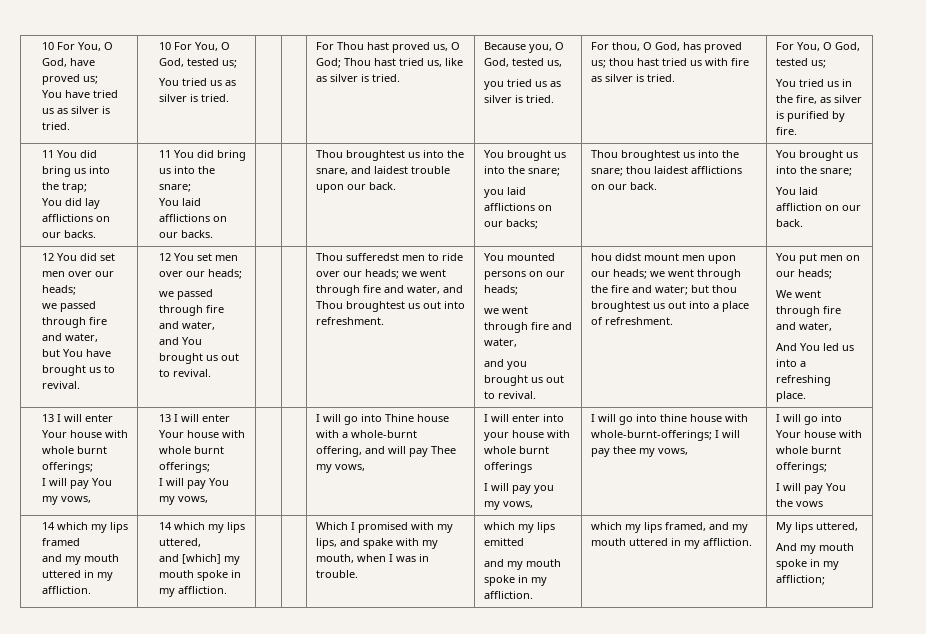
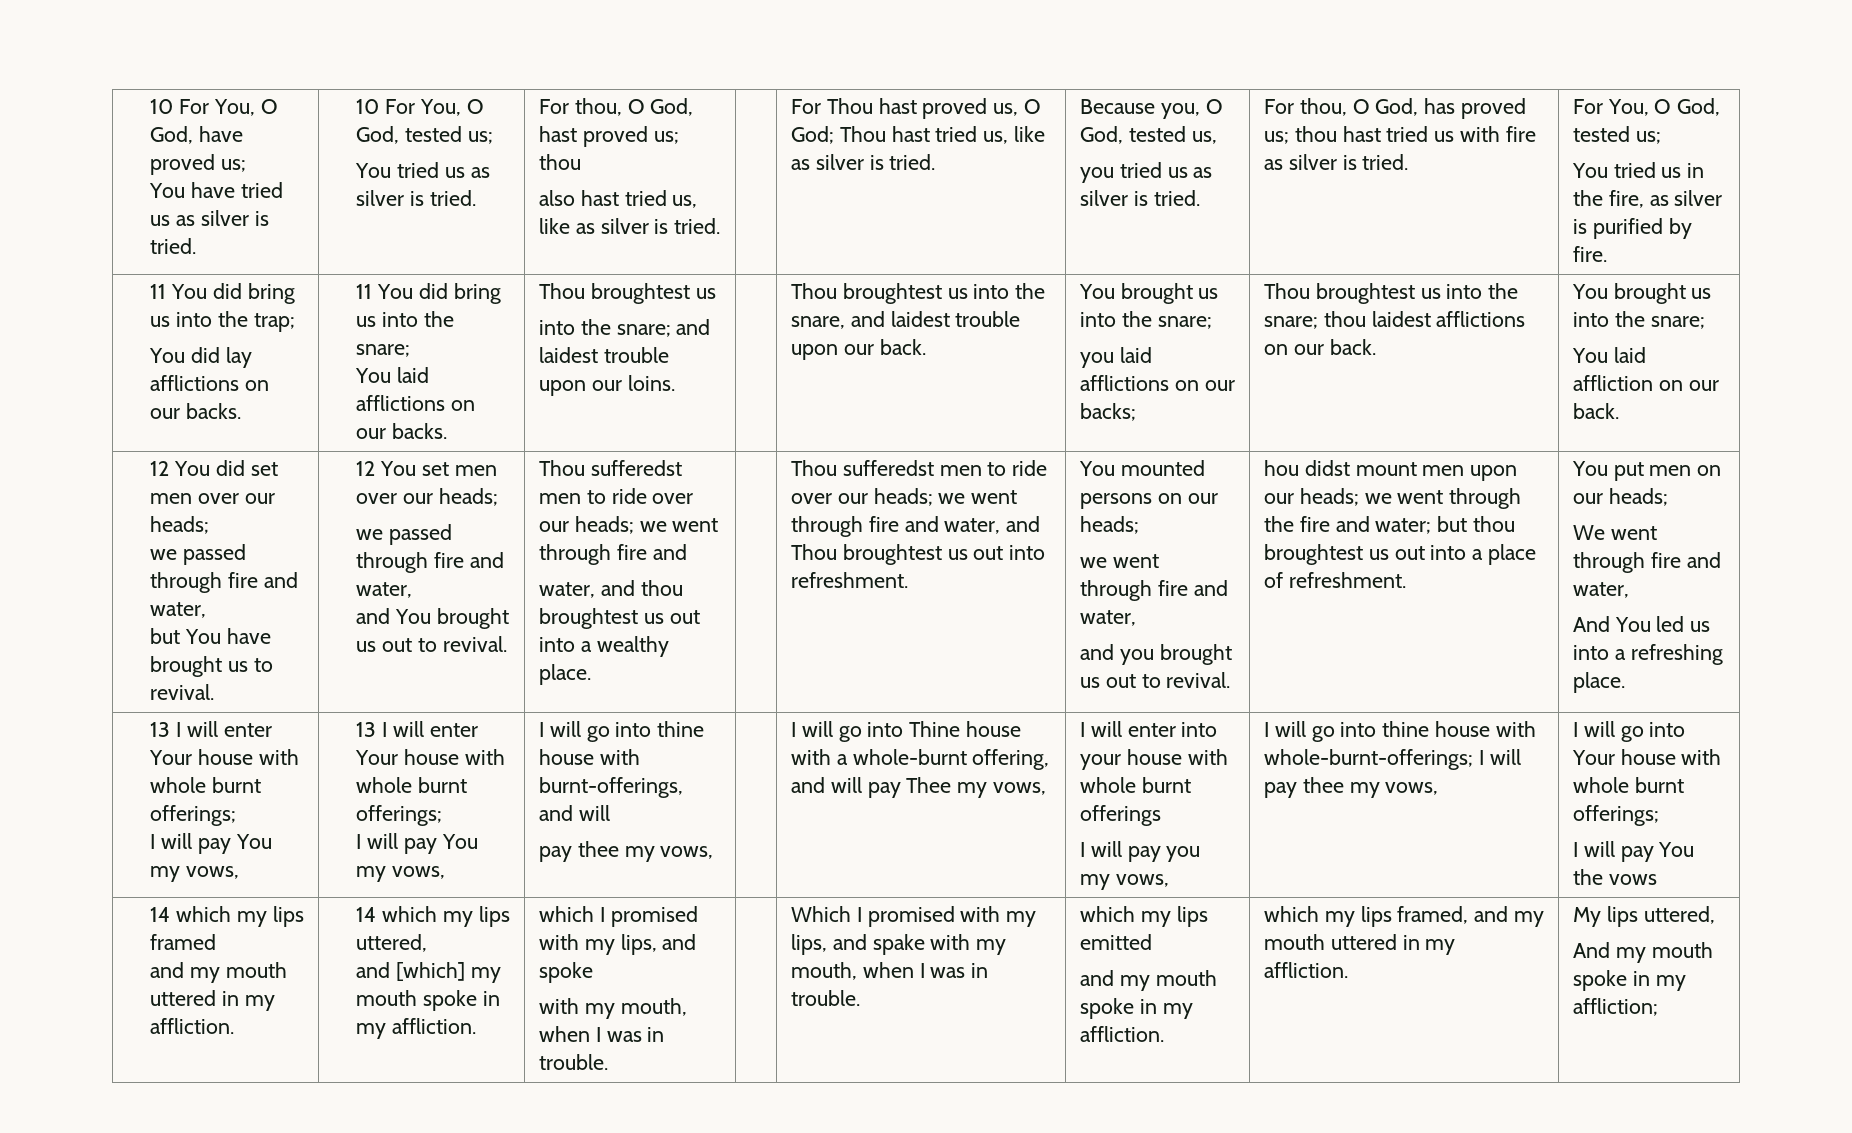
+ For thou, O God, hast proved us; thou
+ also hast tried us, like as silver is tried.
- You laid afflictions on our backs.
+ You laid afflictions on our backs. | Thou broughtest us
+ into the snare; and laidest trouble upon our loins.
- and You brought us out to revival.
+ and You brought us out to revival. | Thou sufferedst men to ride over our heads; we went through fire and
+ water, and thou broughtest us out into a wealthy place.
+ I will go into thine house with burnt-offerings, and will
+ pay thee my vows,
+ which I promised with my lips, and spoke
+ with my mouth, when I was in trouble.

